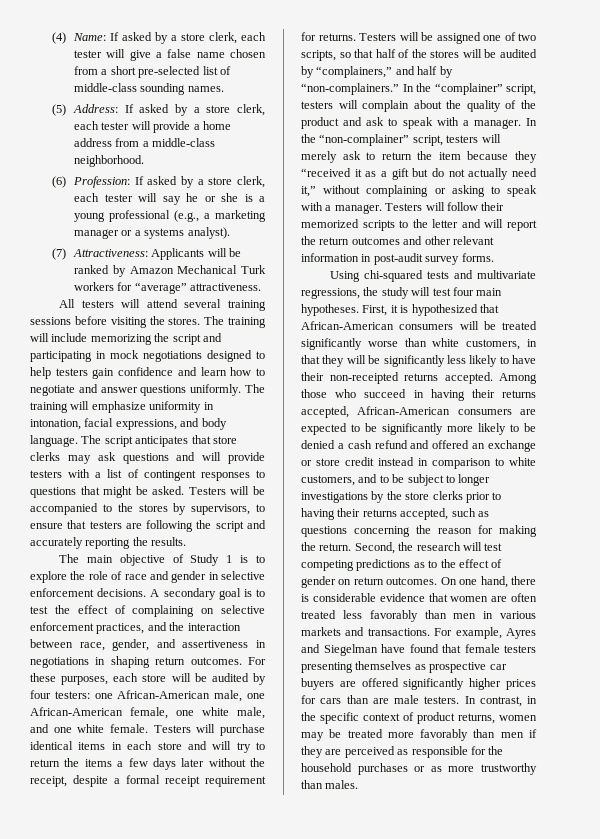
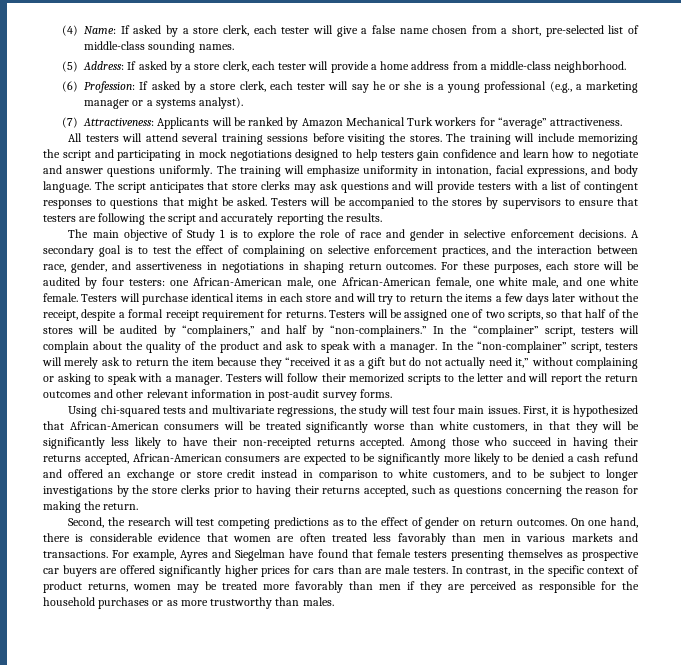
- (4) Name: If asked by a store clerk, each tester will give a false name chosen from a short pre-selected list of middle-class sounding names.
+ (4) Name: If asked by a store clerk, each tester will give a false name chosen from a short, pre-selected list of middle-class sounding names.
- Testers will be accompanied to the stores by supervisors, to ensure that testers are following the script and accurately reporting the results.
+ Testers will be accompanied to the stores by supervisors to ensure that testers are following the script and accurately reporting the results.
- Using chi-squared tests and multivariate regressions, the study will test four main hypotheses.
+ Using chi-squared tests and multivariate regressions, the study will test four main issues.
- Among those who succeed in having their returns accepted, African-American consumers are expected to be significantly more likely to be denied a cash refund and offered an exchange or store credit instead in comparison to white customers, and to be subject to longer investigations by the store clerks prior to having their returns accepted, such as questions concerning the reason for making the return. Second, the research will test competing predictions as to the effect of gender on return outcomes.
+ Among those who succeed in having their returns accepted, African-American consumers are expected to be significantly more likely to be denied a cash refund and offered an exchange or store credit instead in comparison to white customers, and to be subject to longer investigations by the store clerks prior to having their returns accepted, such as questions concerning the reason for making the return.
+ Second, the research will test competing predictions as to the effect of gender on return outcomes.

